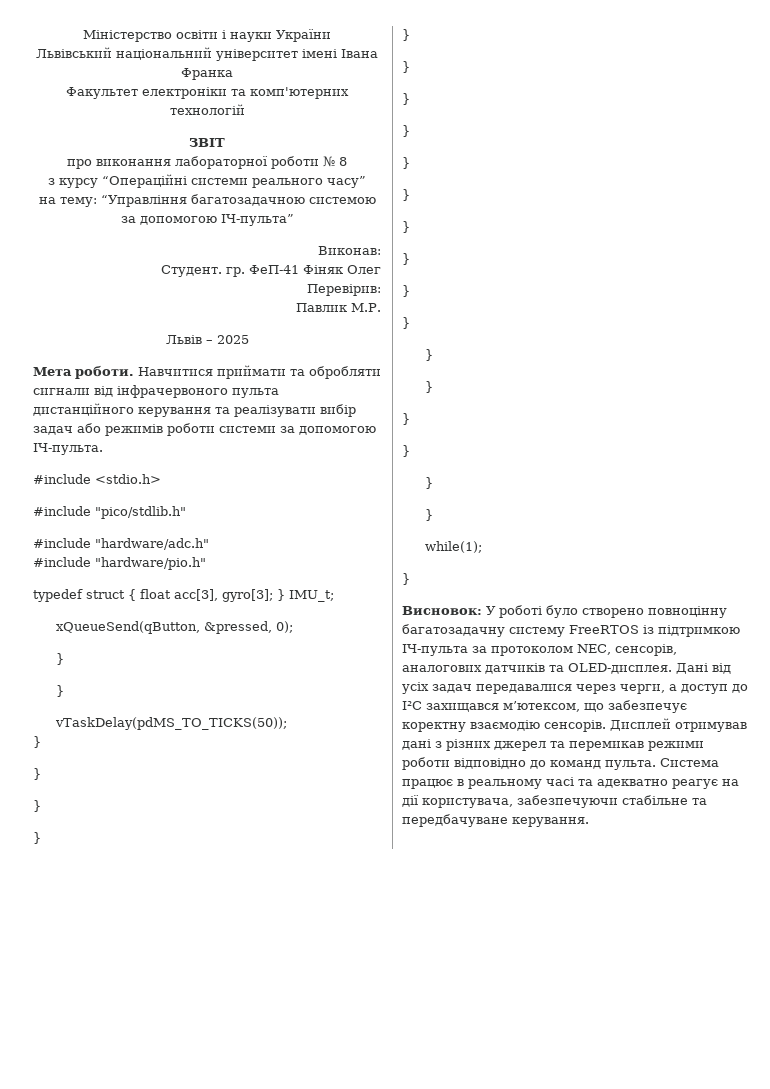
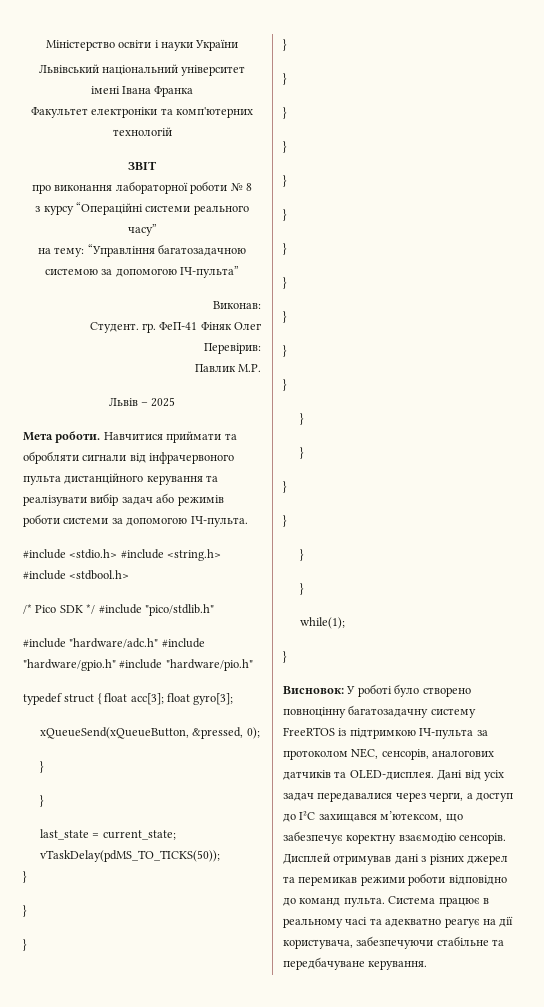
- #include <stdio.h>
- #include "pico/stdlib.h"
+ #include <stdio.h> #include <string.h> #include <stdbool.h>
+ /* Pico SDK */ #include "pico/stdlib.h"
- #include "hardware/adc.h"
- #include "hardware/pio.h"
+ #include "hardware/adc.h" #include "hardware/gpio.h" #include "hardware/pio.h"
- typedef struct { float acc[3], gyro[3]; } IMU_t;
- xQueueSend(qButton, &pressed, 0);
+ typedef struct { float acc[3]; float gyro[3];
+ xQueueSend(xQueueButton, &pressed, 0);
- vTaskDelay(pdMS_TO_TICKS(50));
+ last_state = current_state; vTaskDelay(pdMS_TO_TICKS(50));

